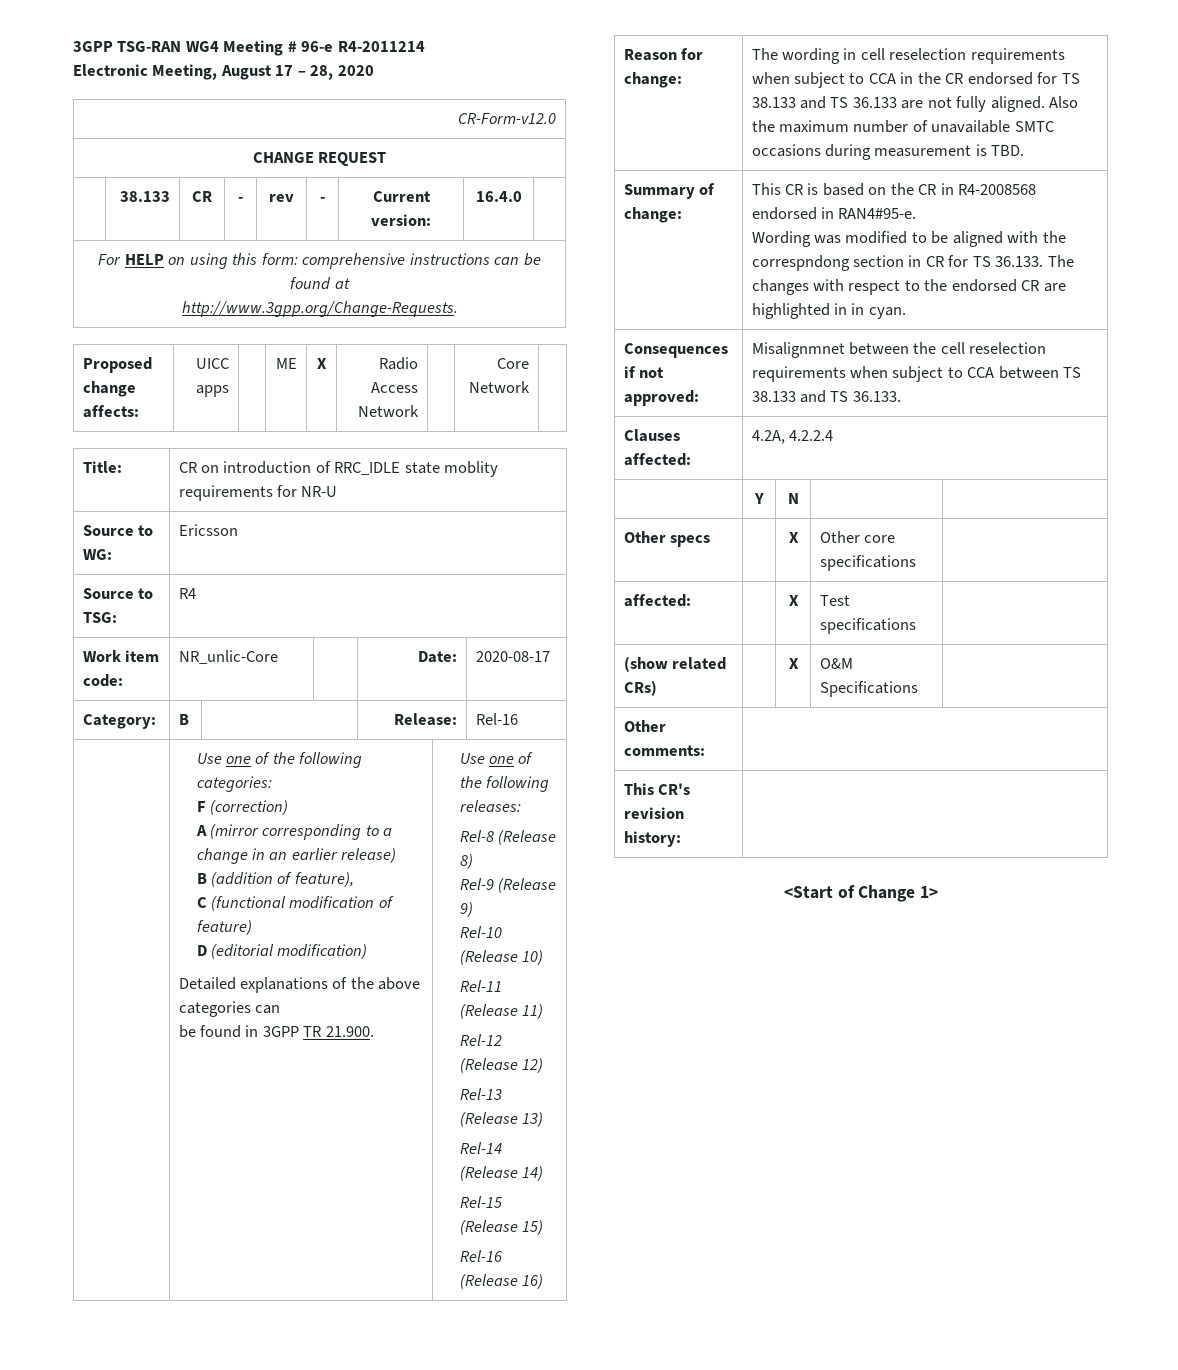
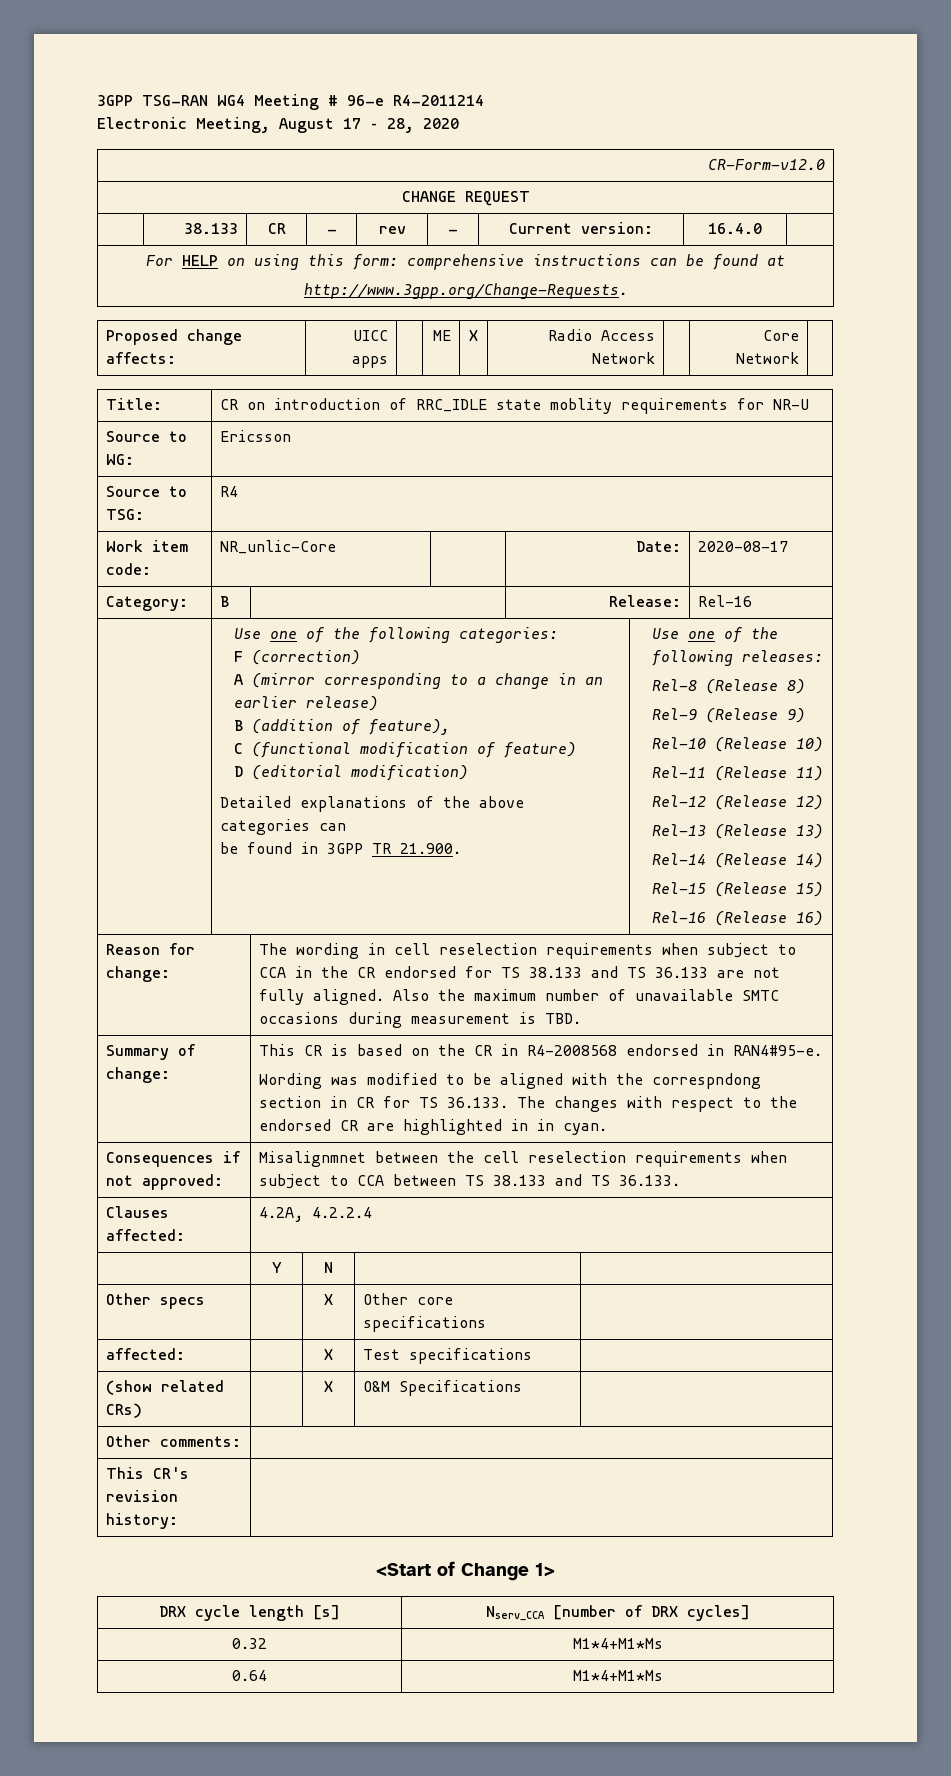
+ DRX cycle length [s] | Nserv_CCA [number of DRX cycles]
+ 0.32 | M1*4+M1*Ms
+ 0.64 | M1*4+M1*Ms

